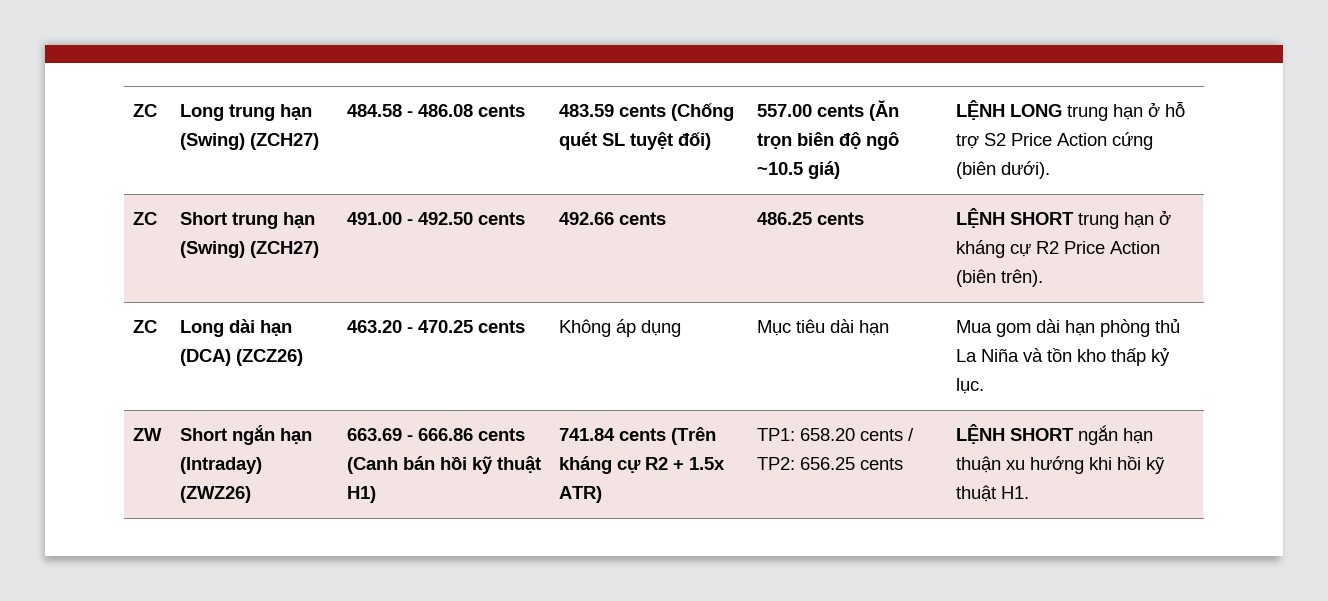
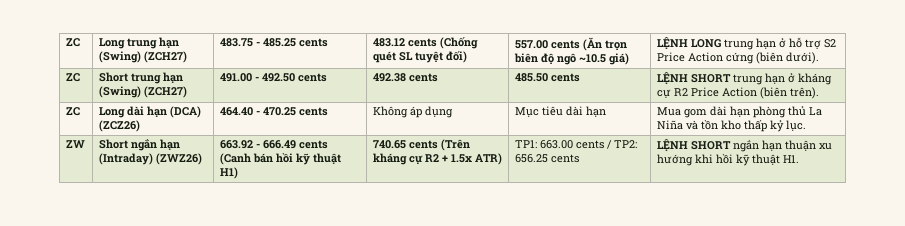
- ZC | Long trung hạn (Swing) (ZCH27) | 484.58 - 486.08 cents | 483.59 cents (Chống quét SL tuyệt đối) | 557.00 cents (Ăn trọn biên độ ngô ~10.5 giá) | LỆNH LONG trung hạn ở hỗ trợ S2 Price Action cứng (biên dưới).
+ ZC | Long trung hạn (Swing) (ZCH27) | 483.75 - 485.25 cents | 483.12 cents (Chống quét SL tuyệt đối) | 557.00 cents (Ăn trọn biên độ ngô ~10.5 giá) | LỆNH LONG trung hạn ở hỗ trợ S2 Price Action cứng (biên dưới).
- ZC | Short trung hạn (Swing) (ZCH27) | 491.00 - 492.50 cents | 492.66 cents | 486.25 cents | LỆNH SHORT trung hạn ở kháng cự R2 Price Action (biên trên).
+ ZC | Short trung hạn (Swing) (ZCH27) | 491.00 - 492.50 cents | 492.38 cents | 485.50 cents | LỆNH SHORT trung hạn ở kháng cự R2 Price Action (biên trên).
- ZC | Long dài hạn (DCA) (ZCZ26) | 463.20 - 470.25 cents | Không áp dụng | Mục tiêu dài hạn | Mua gom dài hạn phòng thủ La Niña và tồn kho thấp kỷ lục.
+ ZC | Long dài hạn (DCA) (ZCZ26) | 464.40 - 470.25 cents | Không áp dụng | Mục tiêu dài hạn | Mua gom dài hạn phòng thủ La Niña và tồn kho thấp kỷ lục.
- 663.69 - 666.86 cents (Canh bán hồi kỹ thuật H1)
+ 663.92 - 666.49 cents (Canh bán hồi kỹ thuật H1)
- 741.84 cents (Trên kháng cự R2 + 1.5x ATR)
+ 740.65 cents (Trên kháng cự R2 + 1.5x ATR)
- TP1: 658.20 cents / TP2: 656.25 cents
+ TP1: 663.00 cents / TP2: 656.25 cents

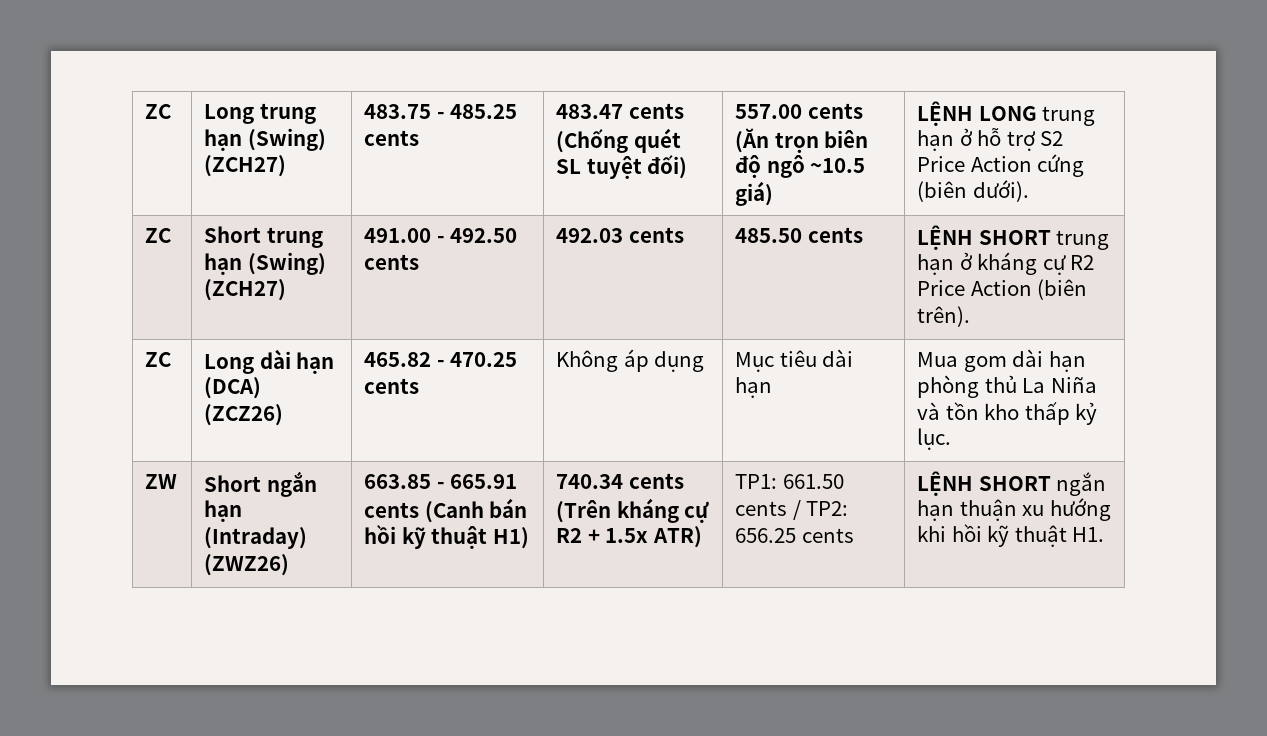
- ZC | Long trung hạn (Swing) (ZCH27) | 483.75 - 485.25 cents | 483.12 cents (Chống quét SL tuyệt đối) | 557.00 cents (Ăn trọn biên độ ngô ~10.5 giá) | LỆNH LONG trung hạn ở hỗ trợ S2 Price Action cứng (biên dưới).
+ ZC | Long trung hạn (Swing) (ZCH27) | 483.75 - 485.25 cents | 483.47 cents (Chống quét SL tuyệt đối) | 557.00 cents (Ăn trọn biên độ ngô ~10.5 giá) | LỆNH LONG trung hạn ở hỗ trợ S2 Price Action cứng (biên dưới).
- ZC | Short trung hạn (Swing) (ZCH27) | 491.00 - 492.50 cents | 492.38 cents | 485.50 cents | LỆNH SHORT trung hạn ở kháng cự R2 Price Action (biên trên).
+ ZC | Short trung hạn (Swing) (ZCH27) | 491.00 - 492.50 cents | 492.03 cents | 485.50 cents | LỆNH SHORT trung hạn ở kháng cự R2 Price Action (biên trên).
- ZC | Long dài hạn (DCA) (ZCZ26) | 464.40 - 470.25 cents | Không áp dụng | Mục tiêu dài hạn | Mua gom dài hạn phòng thủ La Niña và tồn kho thấp kỷ lục.
+ ZC | Long dài hạn (DCA) (ZCZ26) | 465.82 - 470.25 cents | Không áp dụng | Mục tiêu dài hạn | Mua gom dài hạn phòng thủ La Niña và tồn kho thấp kỷ lục.
- 663.92 - 666.49 cents (Canh bán hồi kỹ thuật H1)
+ 663.85 - 665.91 cents (Canh bán hồi kỹ thuật H1)
- 740.65 cents (Trên kháng cự R2 + 1.5x ATR)
+ 740.34 cents (Trên kháng cự R2 + 1.5x ATR)
- TP1: 663.00 cents / TP2: 656.25 cents
+ TP1: 661.50 cents / TP2: 656.25 cents

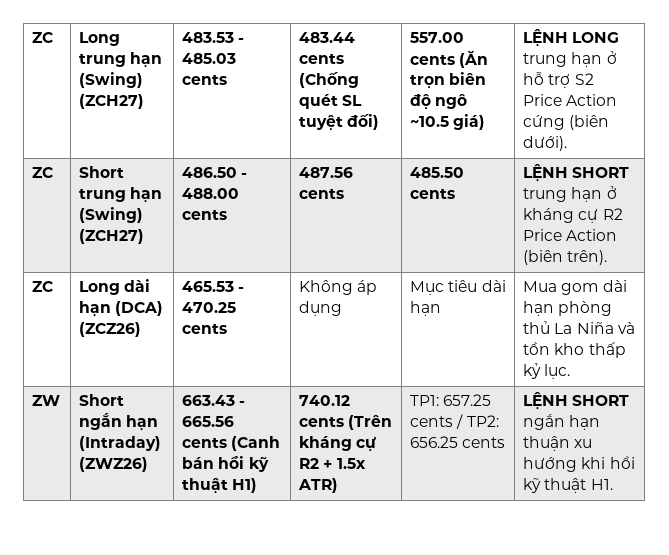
- ZC | Long trung hạn (Swing) (ZCH27) | 483.75 - 485.25 cents | 483.47 cents (Chống quét SL tuyệt đối) | 557.00 cents (Ăn trọn biên độ ngô ~10.5 giá) | LỆNH LONG trung hạn ở hỗ trợ S2 Price Action cứng (biên dưới).
+ ZC | Long trung hạn (Swing) (ZCH27) | 483.53 - 485.03 cents | 483.44 cents (Chống quét SL tuyệt đối) | 557.00 cents (Ăn trọn biên độ ngô ~10.5 giá) | LỆNH LONG trung hạn ở hỗ trợ S2 Price Action cứng (biên dưới).
- ZC | Short trung hạn (Swing) (ZCH27) | 491.00 - 492.50 cents | 492.03 cents | 485.50 cents | LỆNH SHORT trung hạn ở kháng cự R2 Price Action (biên trên).
+ ZC | Short trung hạn (Swing) (ZCH27) | 486.50 - 488.00 cents | 487.56 cents | 485.50 cents | LỆNH SHORT trung hạn ở kháng cự R2 Price Action (biên trên).
- ZC | Long dài hạn (DCA) (ZCZ26) | 465.82 - 470.25 cents | Không áp dụng | Mục tiêu dài hạn | Mua gom dài hạn phòng thủ La Niña và tồn kho thấp kỷ lục.
+ ZC | Long dài hạn (DCA) (ZCZ26) | 465.53 - 470.25 cents | Không áp dụng | Mục tiêu dài hạn | Mua gom dài hạn phòng thủ La Niña và tồn kho thấp kỷ lục.
- 663.85 - 665.91 cents (Canh bán hồi kỹ thuật H1)
+ 663.43 - 665.56 cents (Canh bán hồi kỹ thuật H1)
- 740.34 cents (Trên kháng cự R2 + 1.5x ATR)
+ 740.12 cents (Trên kháng cự R2 + 1.5x ATR)
- TP1: 661.50 cents / TP2: 656.25 cents
+ TP1: 657.25 cents / TP2: 656.25 cents

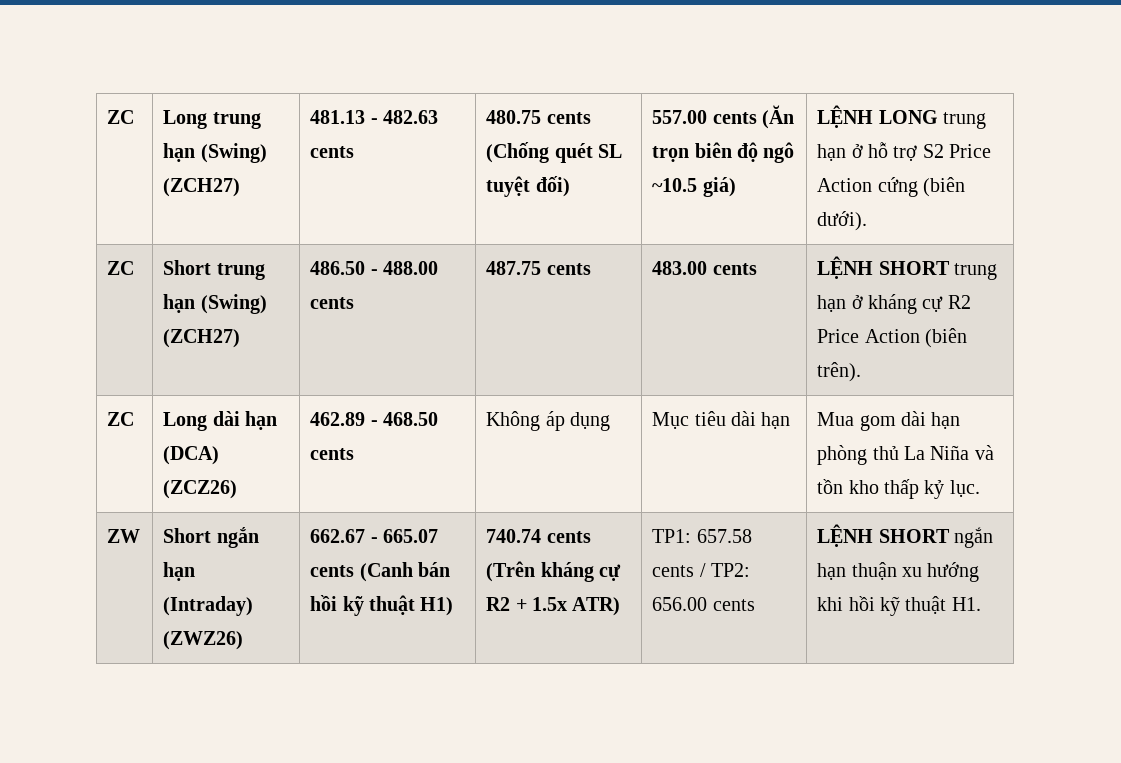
- ZC | Long trung hạn (Swing) (ZCH27) | 483.53 - 485.03 cents | 483.44 cents (Chống quét SL tuyệt đối) | 557.00 cents (Ăn trọn biên độ ngô ~10.5 giá) | LỆNH LONG trung hạn ở hỗ trợ S2 Price Action cứng (biên dưới).
+ ZC | Long trung hạn (Swing) (ZCH27) | 481.13 - 482.63 cents | 480.75 cents (Chống quét SL tuyệt đối) | 557.00 cents (Ăn trọn biên độ ngô ~10.5 giá) | LỆNH LONG trung hạn ở hỗ trợ S2 Price Action cứng (biên dưới).
- ZC | Short trung hạn (Swing) (ZCH27) | 486.50 - 488.00 cents | 487.56 cents | 485.50 cents | LỆNH SHORT trung hạn ở kháng cự R2 Price Action (biên trên).
+ ZC | Short trung hạn (Swing) (ZCH27) | 486.50 - 488.00 cents | 487.75 cents | 483.00 cents | LỆNH SHORT trung hạn ở kháng cự R2 Price Action (biên trên).
- ZC | Long dài hạn (DCA) (ZCZ26) | 465.53 - 470.25 cents | Không áp dụng | Mục tiêu dài hạn | Mua gom dài hạn phòng thủ La Niña và tồn kho thấp kỷ lục.
+ ZC | Long dài hạn (DCA) (ZCZ26) | 462.89 - 468.50 cents | Không áp dụng | Mục tiêu dài hạn | Mua gom dài hạn phòng thủ La Niña và tồn kho thấp kỷ lục.
- 663.43 - 665.56 cents (Canh bán hồi kỹ thuật H1)
+ 662.67 - 665.07 cents (Canh bán hồi kỹ thuật H1)
- 740.12 cents (Trên kháng cự R2 + 1.5x ATR)
+ 740.74 cents (Trên kháng cự R2 + 1.5x ATR)
- TP1: 657.25 cents / TP2: 656.25 cents
+ TP1: 657.58 cents / TP2: 656.00 cents

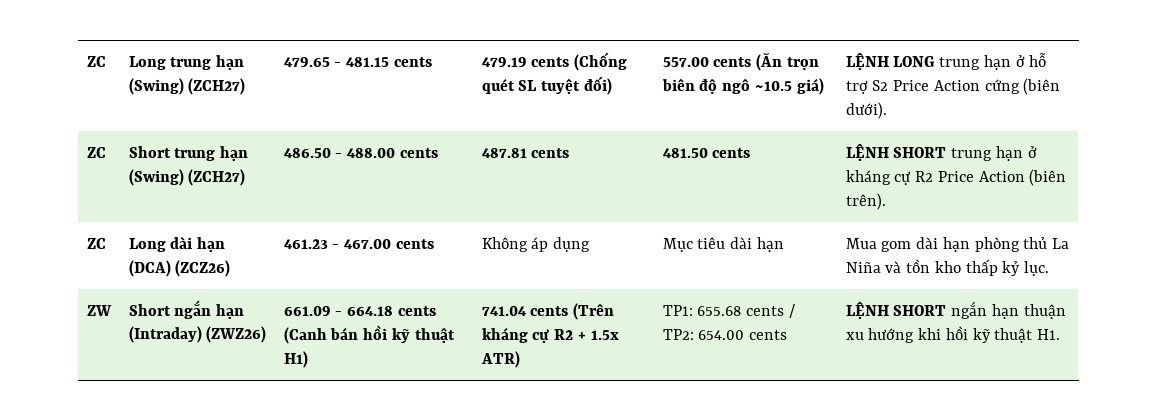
- ZC | Long trung hạn (Swing) (ZCH27) | 481.13 - 482.63 cents | 480.75 cents (Chống quét SL tuyệt đối) | 557.00 cents (Ăn trọn biên độ ngô ~10.5 giá) | LỆNH LONG trung hạn ở hỗ trợ S2 Price Action cứng (biên dưới).
+ ZC | Long trung hạn (Swing) (ZCH27) | 479.65 - 481.15 cents | 479.19 cents (Chống quét SL tuyệt đối) | 557.00 cents (Ăn trọn biên độ ngô ~10.5 giá) | LỆNH LONG trung hạn ở hỗ trợ S2 Price Action cứng (biên dưới).
- ZC | Short trung hạn (Swing) (ZCH27) | 486.50 - 488.00 cents | 487.75 cents | 483.00 cents | LỆNH SHORT trung hạn ở kháng cự R2 Price Action (biên trên).
+ ZC | Short trung hạn (Swing) (ZCH27) | 486.50 - 488.00 cents | 487.81 cents | 481.50 cents | LỆNH SHORT trung hạn ở kháng cự R2 Price Action (biên trên).
- ZC | Long dài hạn (DCA) (ZCZ26) | 462.89 - 468.50 cents | Không áp dụng | Mục tiêu dài hạn | Mua gom dài hạn phòng thủ La Niña và tồn kho thấp kỷ lục.
+ ZC | Long dài hạn (DCA) (ZCZ26) | 461.23 - 467.00 cents | Không áp dụng | Mục tiêu dài hạn | Mua gom dài hạn phòng thủ La Niña và tồn kho thấp kỷ lục.
- 662.67 - 665.07 cents (Canh bán hồi kỹ thuật H1)
+ 661.09 - 664.18 cents (Canh bán hồi kỹ thuật H1)
- 740.74 cents (Trên kháng cự R2 + 1.5x ATR)
+ 741.04 cents (Trên kháng cự R2 + 1.5x ATR)
- TP1: 657.58 cents / TP2: 656.00 cents
+ TP1: 655.68 cents / TP2: 654.00 cents

